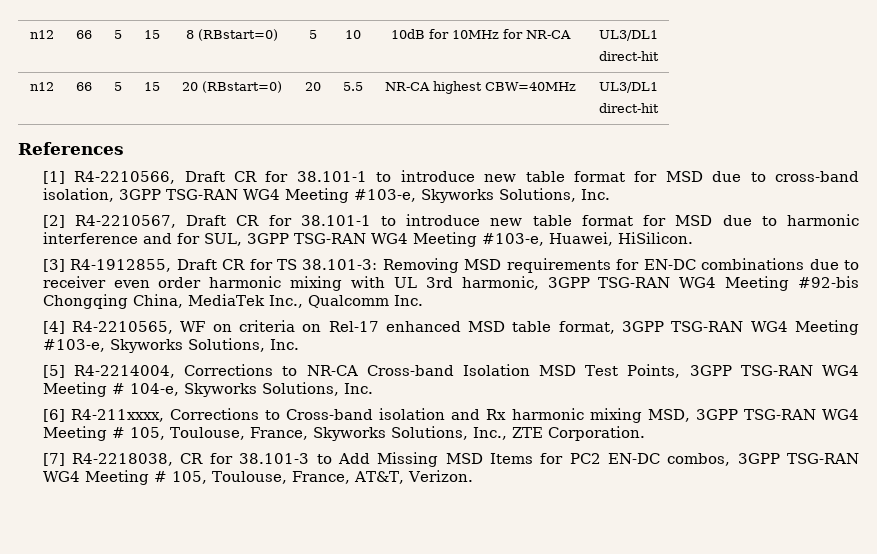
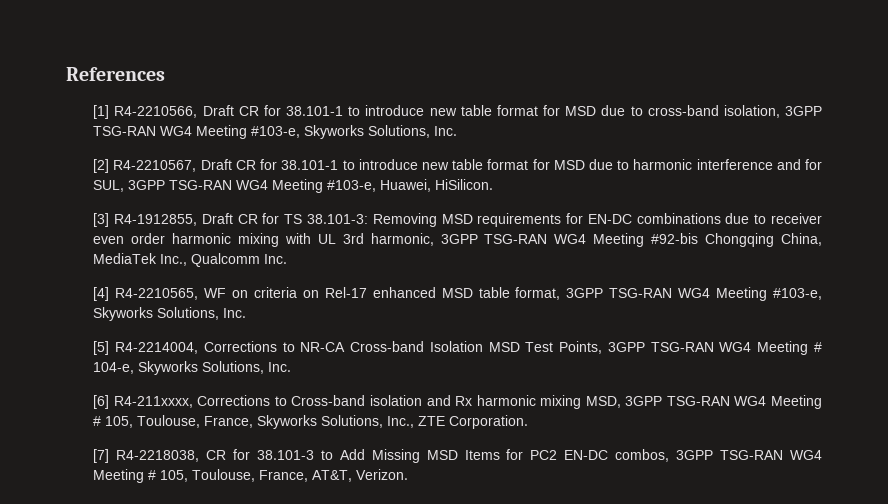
- n12 | 66 | 5 | 15 | 8 (RBstart=0) | 5 | 10 | 10dB for 10MHz for NR-CA | UL3/DL1
- direct-hit
- n12 | 66 | 5 | 15 | 20 (RBstart=0) | 20 | 5.5 | NR-CA highest CBW=40MHz | UL3/DL1
- direct-hit

